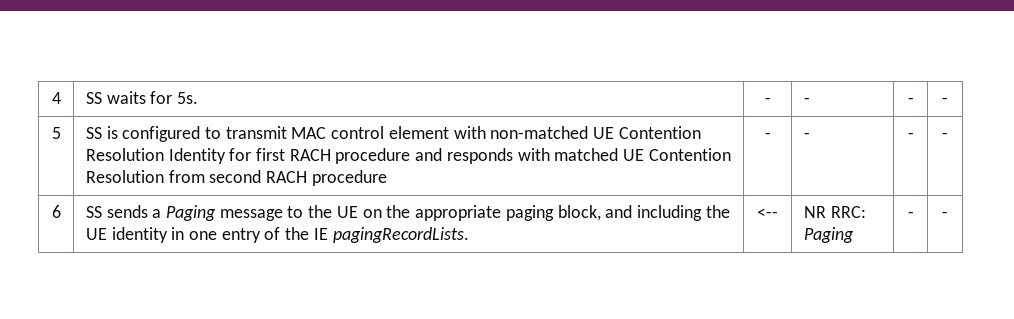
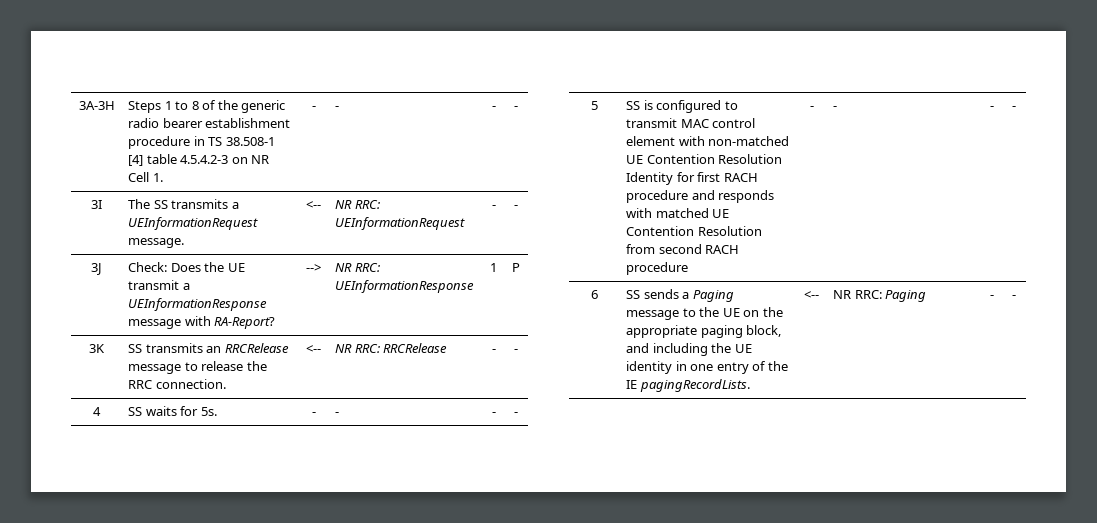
+ 3A-3H | Steps 1 to 8 of the generic radio bearer establishment procedure in TS 38.508-1 [4] table 4.5.4.2-3 on NR Cell 1. | - | - | - | -
+ 3I | The SS transmits a UEInformationRequest message. | <-- | NR RRC: UEInformationRequest | - | -
+ 3J | Check: Does the UE transmit a UEInformationResponse message with RA-Report? | --> | NR RRC: UEInformationResponse | 1 | P
+ 3K | SS transmits an RRCRelease message to release the RRC connection. | <-- | NR RRC: RRCRelease | - | -

